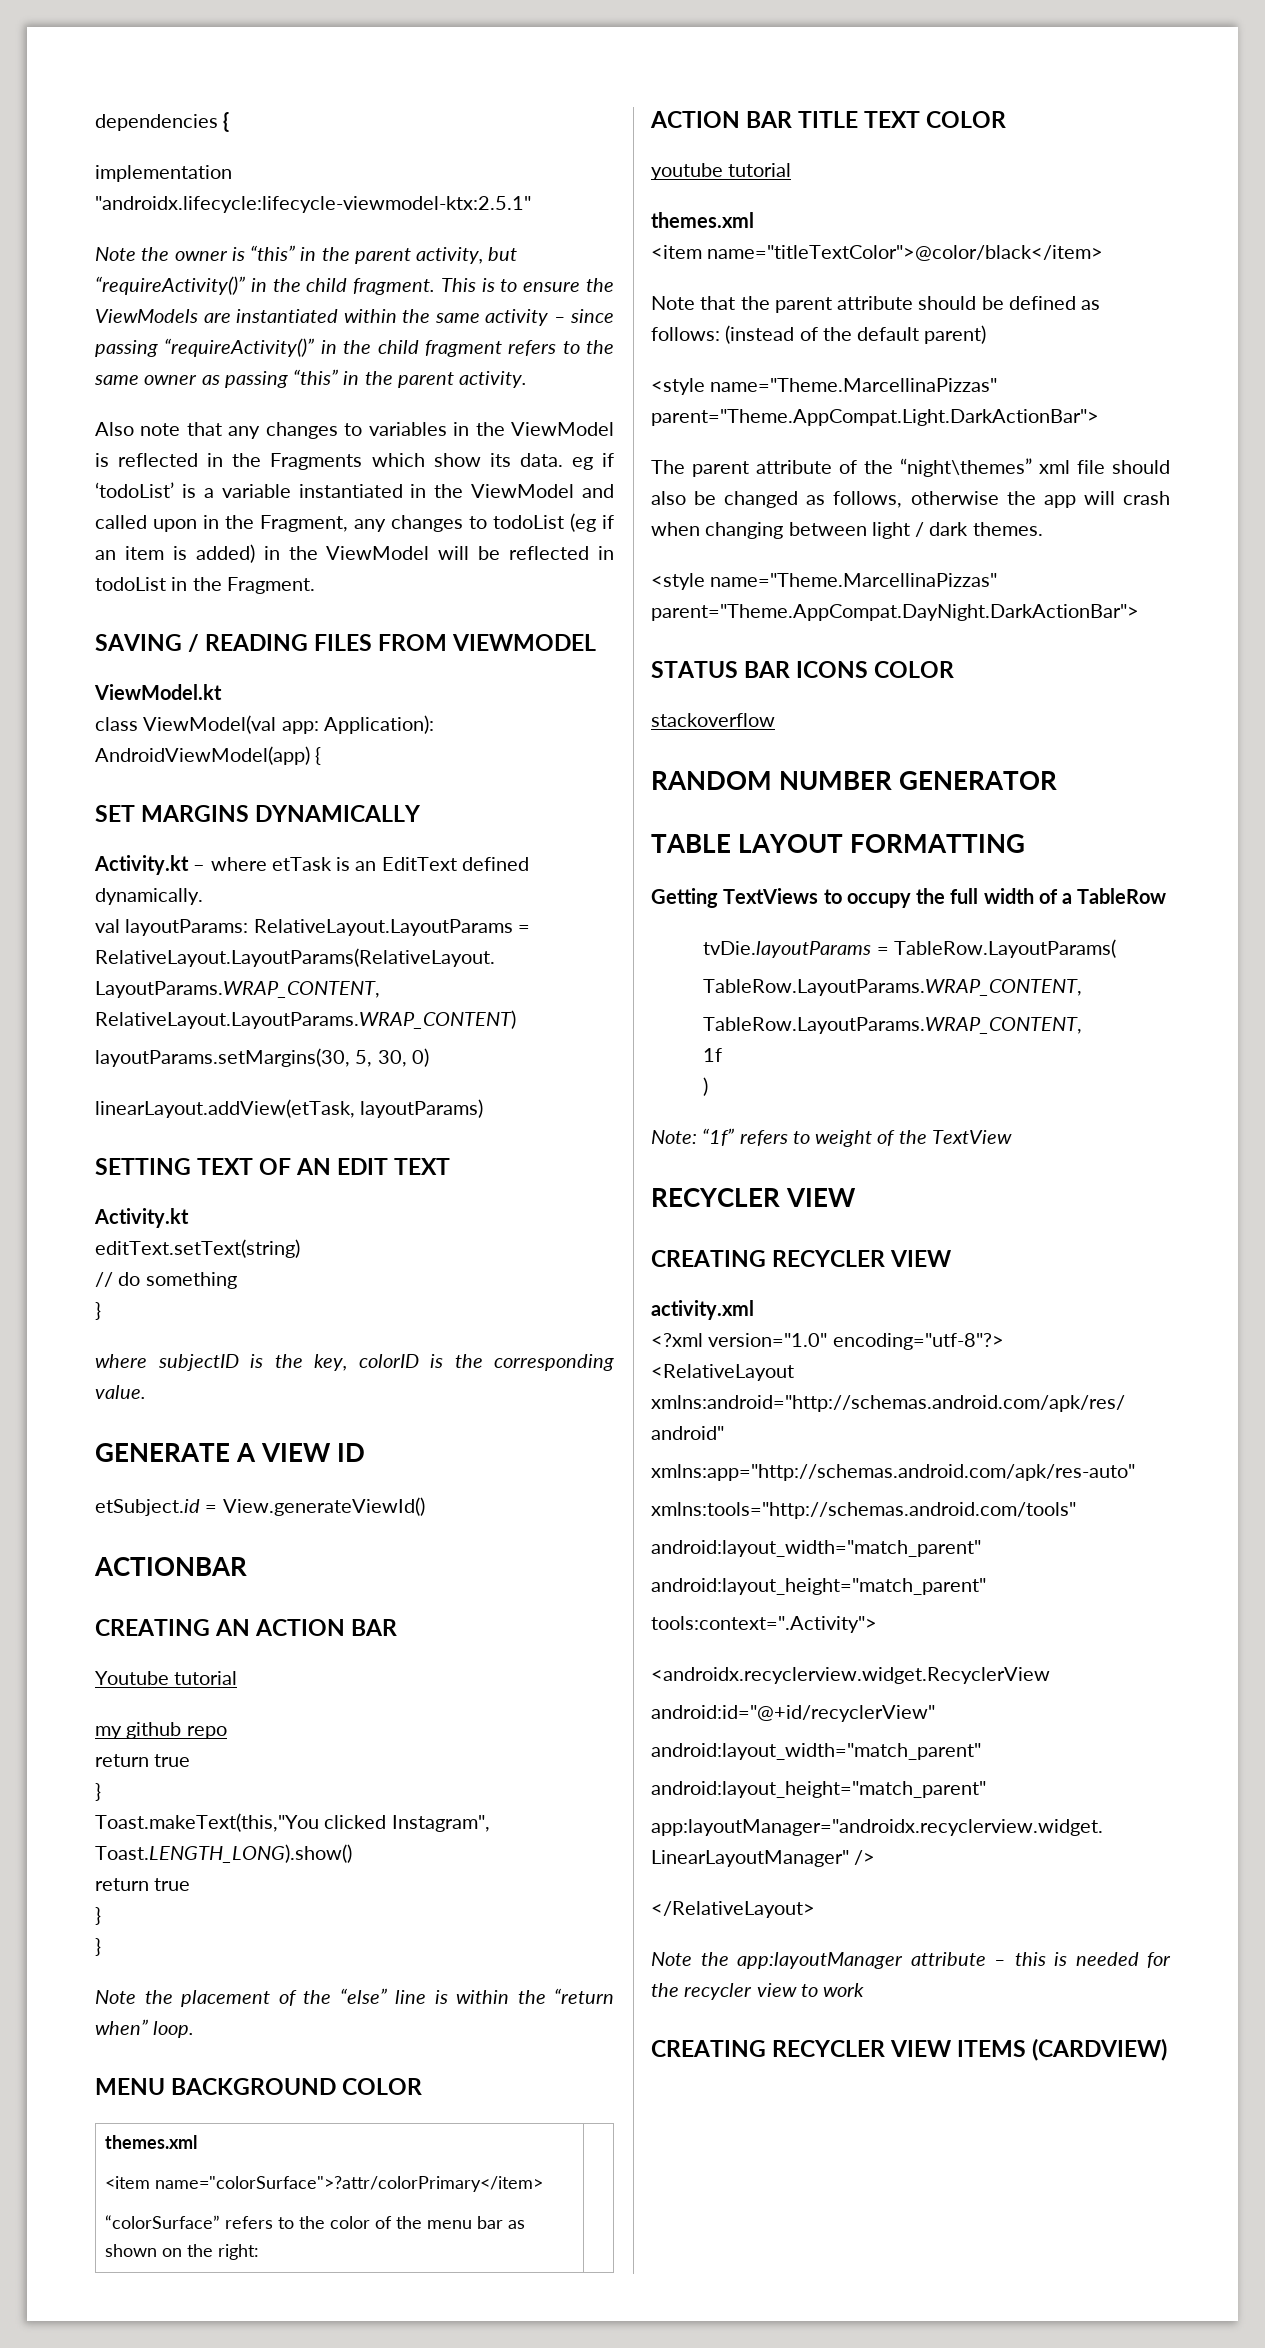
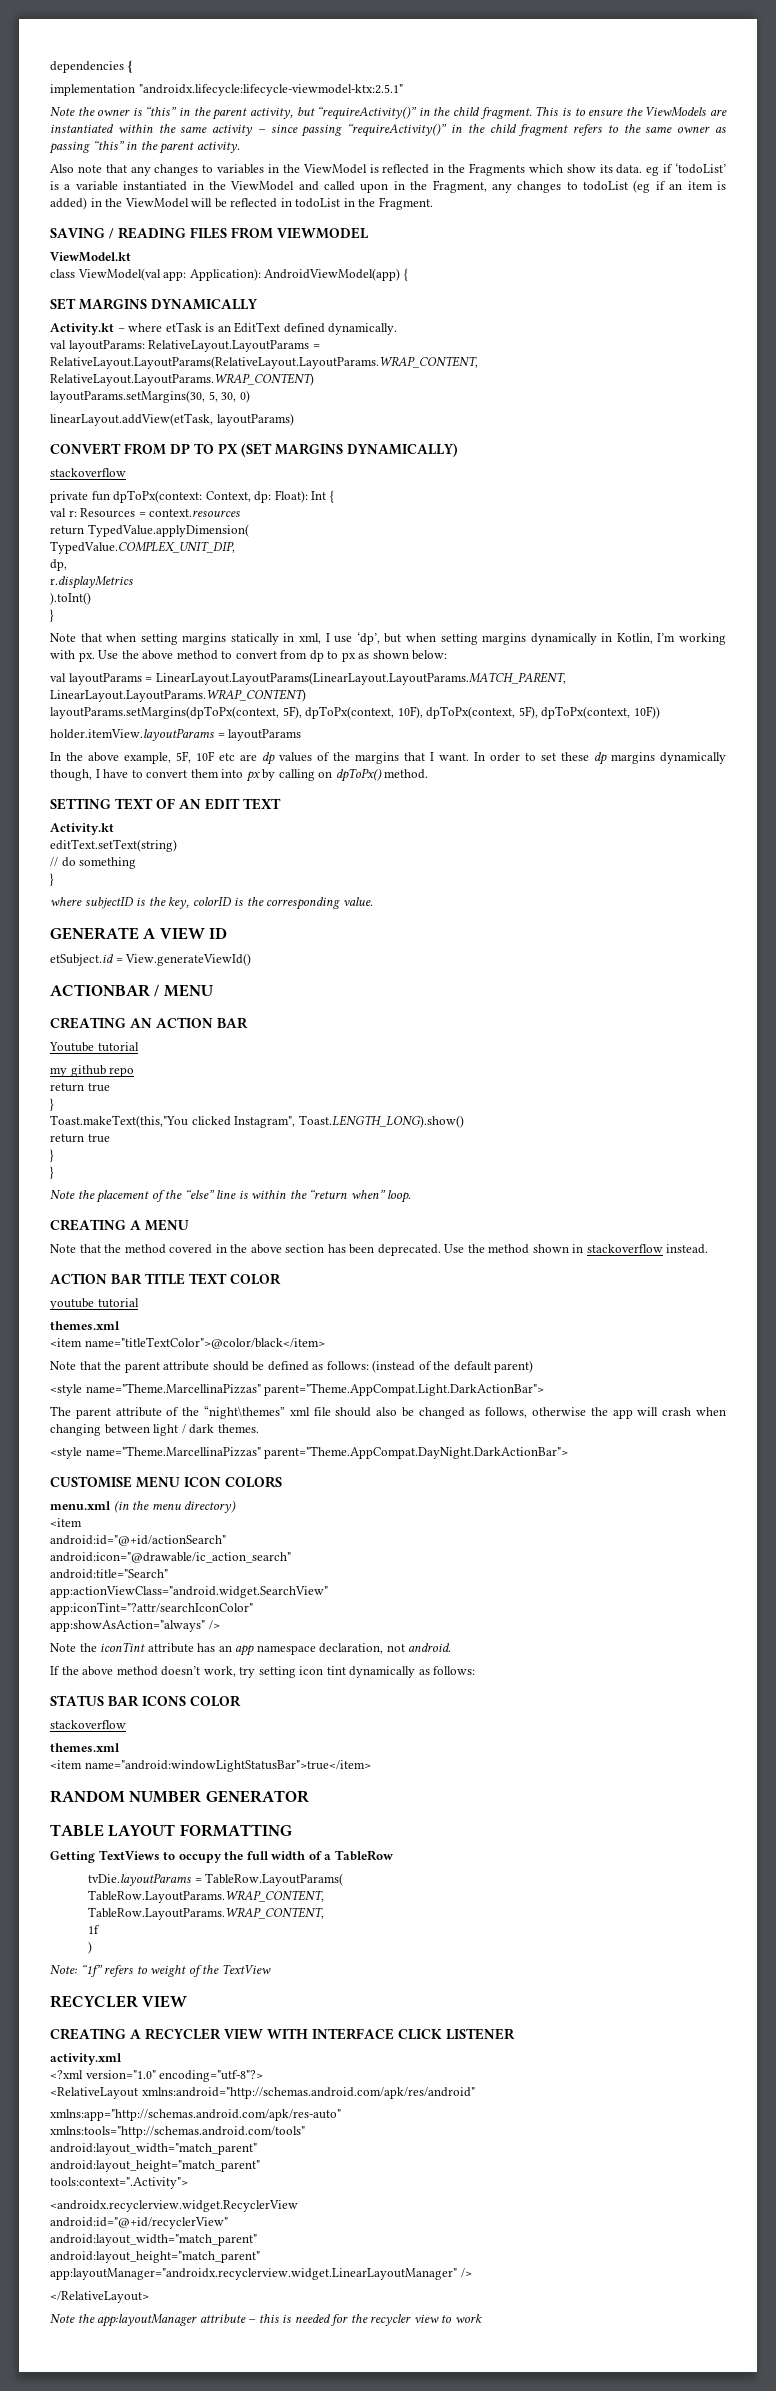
+ CONVERT FROM DP TO PX (SET MARGINS DYNAMICALLY)
+ stackoverflow
+ private fun dpToPx(context: Context, dp: Float): Int {
+ val r: Resources = context.resources
+ return TypedValue.applyDimension(
+ TypedValue.COMPLEX_UNIT_DIP,
+ dp,
+ r.displayMetrics
+ ).toInt()
+ }
+ Note that when setting margins statically in xml, I use ‘dp’, but when setting margins dynamically in Kotlin, I’m working with px. Use the above method to convert from dp to px as shown below:
+ val layoutParams = LinearLayout.LayoutParams(LinearLayout.LayoutParams.MATCH_PARENT, LinearLayout.LayoutParams.WRAP_CONTENT)
+ layoutParams.setMargins(dpToPx(context, 5F), dpToPx(context, 10F), dpToPx(context, 5F), dpToPx(context, 10F))
+ holder.itemView.layoutParams = layoutParams
+ In the above example, 5F, 10F etc are dp values of the margins that I want. In order to set these dp margins dynamically though, I have to convert them into px by calling on dpToPx() method.
- ACTIONBAR
+ ACTIONBAR / MENU
- MENU BACKGROUND COLOR
- themes.xml
- <item name="colorSurface">?attr/colorPrimary</item>
- “colorSurface” refers to the color of the menu bar as shown on the right: |
+ CREATING A MENU
+ Note that the method covered in the above section has been deprecated. Use the method shown in stackoverflow instead.
+ CUSTOMISE MENU ICON COLORS
+ menu.xml (in the menu directory)
+ <item
+ android:id="@+id/actionSearch"
+ android:icon="@drawable/ic_action_search"
+ android:title="Search"
+ app:actionViewClass="android.widget.SearchView"
+ app:iconTint="?attr/searchIconColor"
+ app:showAsAction="always" />
+ Note the iconTint attribute has an app namespace declaration, not android.
+ If the above method doesn’t work, try setting icon tint dynamically as follows:
  STATUS BAR ICONS COLOR
  stackoverflow
+ themes.xml
+ <item name="android:windowLightStatusBar">true</item>
  Note: “1f” refers to weight of the TextView
  RECYCLER VIEW
- CREATING RECYCLER VIEW
+ CREATING A RECYCLER VIEW WITH INTERFACE CLICK LISTENER
- CREATING RECYCLER VIEW ITEMS (CARDVIEW)

